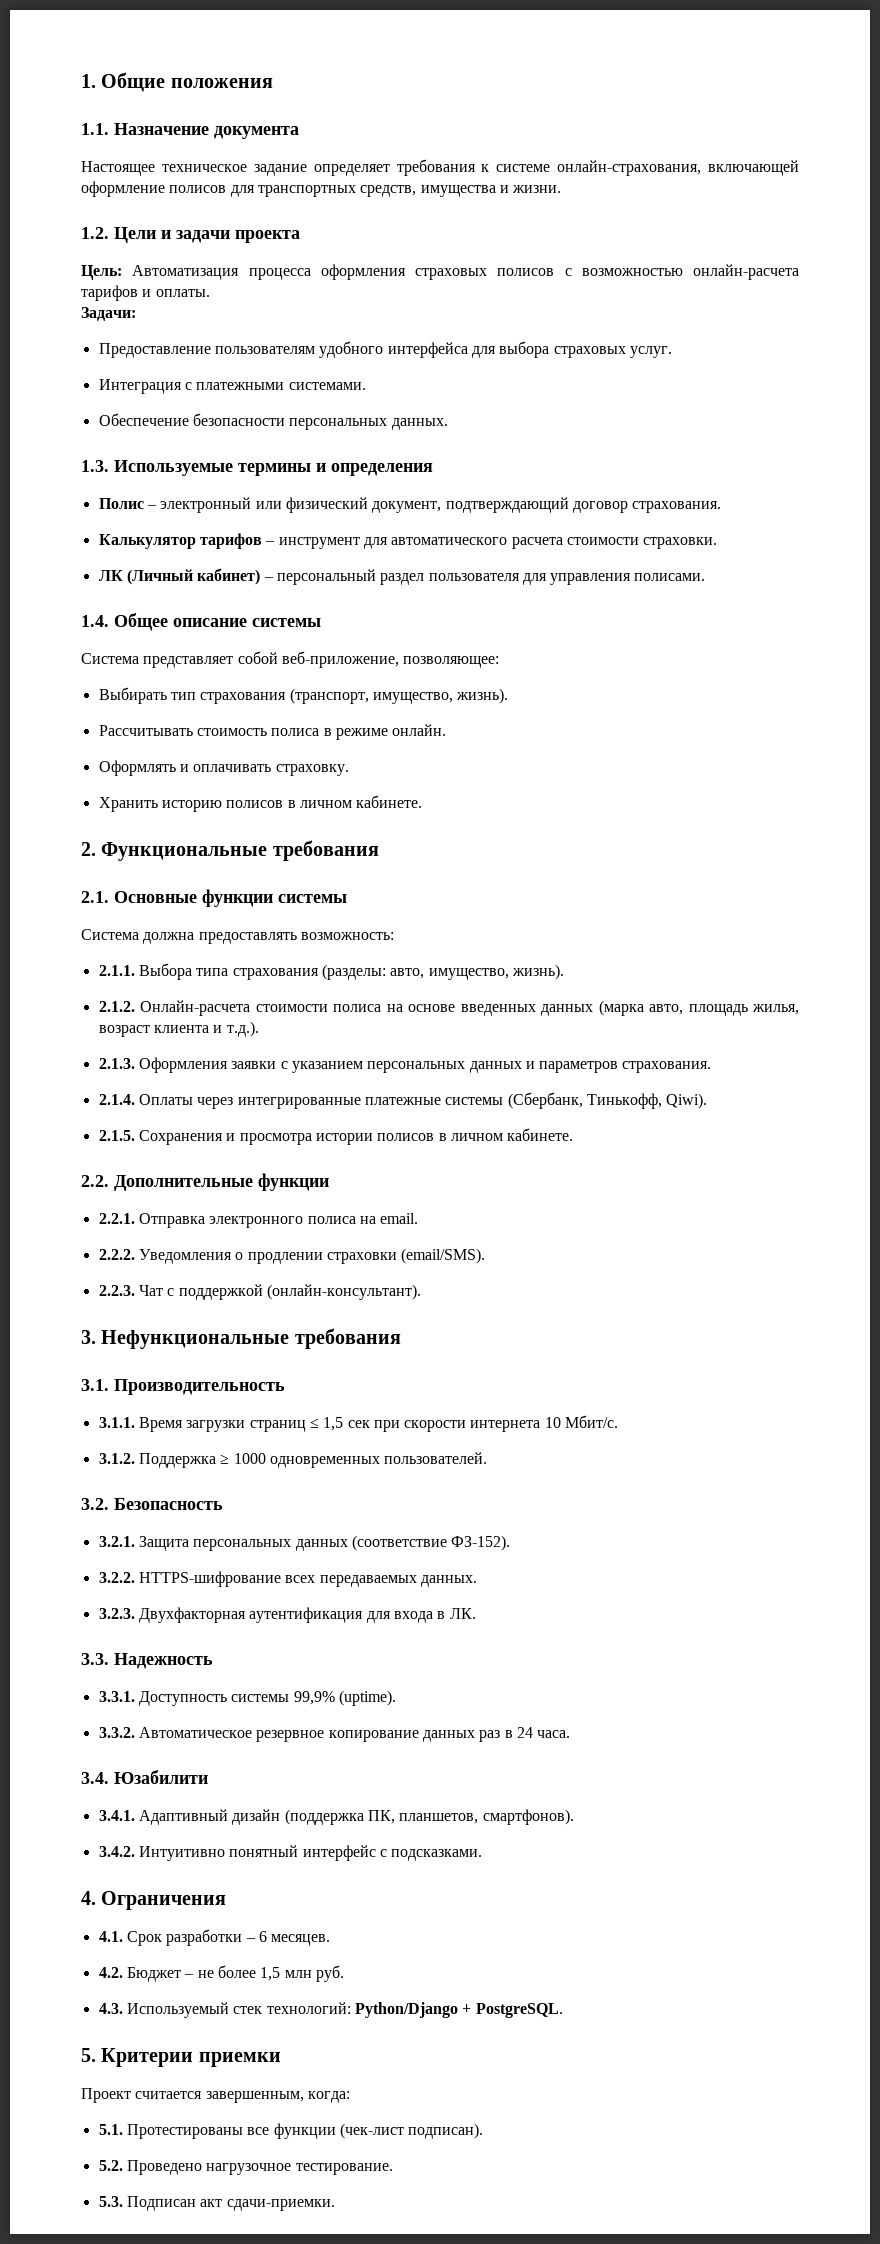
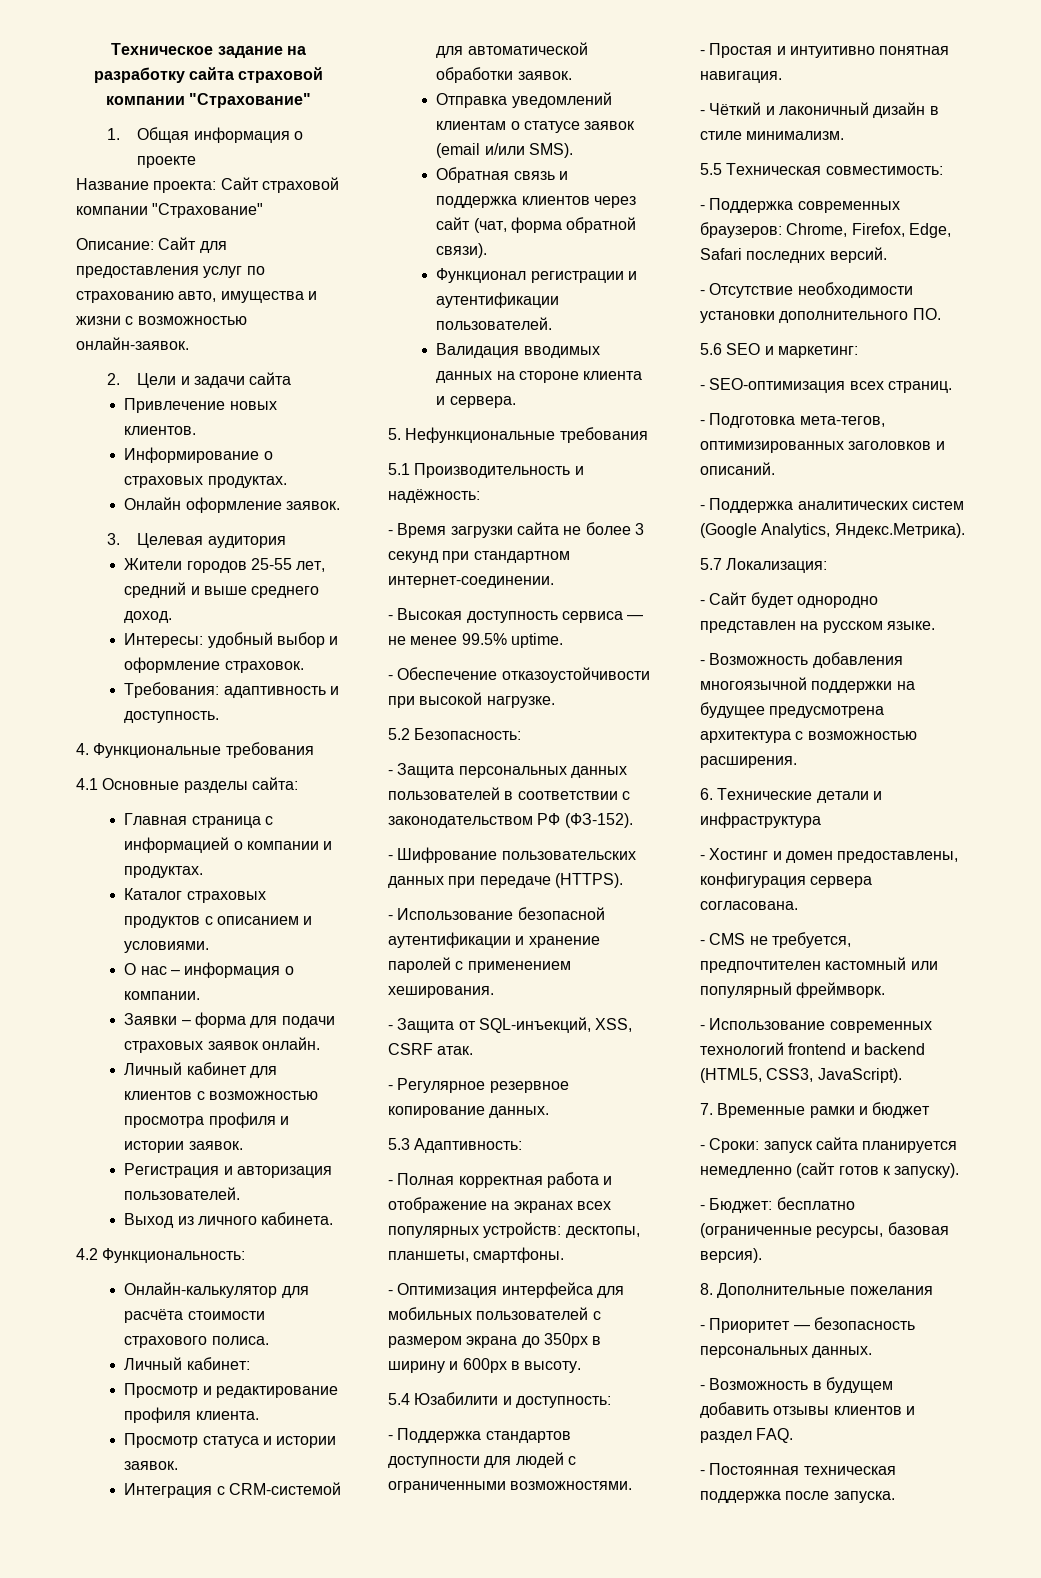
- 1. Общие положения
- 1.1. Назначение документа
- Настоящее техническое задание определяет требования к системе онлайн-страхования, включающей оформление полисов для транспортных средств, имущества и жизни.
- 1.2. Цели и задачи проекта
- Цель: Автоматизация процесса оформления страховых полисов с возможностью онлайн-расчета тарифов и оплаты.
- Задачи:
- Предоставление пользователям удобного интерфейса для выбора страховых услуг.
- Интеграция с платежными системами.
- Обеспечение безопасности персональных данных.
- 1.3. Используемые термины и определения
- Полис – электронный или физический документ, подтверждающий договор страхования.
- Калькулятор тарифов – инструмент для автоматического расчета стоимости страховки.
- ЛК (Личный кабинет) – персональный раздел пользователя для управления полисами.
- 1.4. Общее описание системы
- Система представляет собой веб-приложение, позволяющее:
- Выбирать тип страхования (транспорт, имущество, жизнь).
- Рассчитывать стоимость полиса в режиме онлайн.
- Оформлять и оплачивать страховку.
- Хранить историю полисов в личном кабинете.
- 2. Функциональные требования
- 2.1. Основные функции системы
- Система должна предоставлять возможность:
- 2.1.1. Выбора типа страхования (разделы: авто, имущество, жизнь).
- 2.1.2. Онлайн-расчета стоимости полиса на основе введенных данных (марка авто, площадь жилья, возраст клиента и т.д.).
- 2.1.3. Оформления заявки с указанием персональных данных и параметров страхования.
- 2.1.4. Оплаты через интегрированные платежные системы (Сбербанк, Тинькофф, Qiwi).
- 2.1.5. Сохранения и просмотра истории полисов в личном кабинете.
- 2.2. Дополнительные функции
- 2.2.1. Отправка электронного полиса на email.
- 2.2.2. Уведомления о продлении страховки (email/SMS).
- 2.2.3. Чат с поддержкой (онлайн-консультант).
- 3. Нефункциональные требования
- 3.1. Производительность
- 3.1.1. Время загрузки страниц ≤ 1,5 сек при скорости интернета 10 Мбит/с.
- 3.1.2. Поддержка ≥ 1000 одновременных пользователей.
- 3.2. Безопасность
- 3.2.1. Защита персональных данных (соответствие ФЗ-152).
- 3.2.2. HTTPS-шифрование всех передаваемых данных.
- 3.2.3. Двухфакторная аутентификация для входа в ЛК.
- 3.3. Надежность
- 3.3.1. Доступность системы 99,9% (uptime).
- 3.3.2. Автоматическое резервное копирование данных раз в 24 часа.
- 3.4. Юзабилити
- 3.4.1. Адаптивный дизайн (поддержка ПК, планшетов, смартфонов).
- 3.4.2. Интуитивно понятный интерфейс с подсказками.
- 4. Ограничения
- 4.1. Срок разработки – 6 месяцев.
- 4.2. Бюджет – не более 1,5 млн руб.
- 4.3. Используемый стек технологий: Python/Django + PostgreSQL.
- 5. Критерии приемки
- Проект считается завершенным, когда:
- 5.1. Протестированы все функции (чек-лист подписан).
- 5.2. Проведено нагрузочное тестирование.
- 5.3. Подписан акт сдачи-приемки.
+ Техническое задание на разработку сайта страховой компании "Страхование"
+ 1. Общая информация о проекте
+ Название проекта: Сайт страховой компании "Страхование"
+ Описание: Сайт для предоставления услуг по страхованию авто, имущества и жизни с возможностью онлайн-заявок.
+ 2. Цели и задачи сайта
+ Привлечение новых клиентов.
+ Информирование о страховых продуктах.
+ Онлайн оформление заявок.
+ 3. Целевая аудитория
+ Жители городов 25-55 лет, средний и выше среднего доход.
+ Интересы: удобный выбор и оформление страховок.
+ Требования: адаптивность и доступность.
+ 4. Функциональные требования
+ 4.1 Основные разделы сайта:
+ Главная страница с информацией о компании и продуктах.
+ Каталог страховых продуктов с описанием и условиями.
+ О нас – информация о компании.
+ Заявки – форма для подачи страховых заявок онлайн.
+ Личный кабинет для клиентов с возможностью просмотра профиля и истории заявок.
+ Регистрация и авторизация пользователей.
+ Выход из личного кабинета.
+ 4.2 Функциональность:
+ Онлайн-калькулятор для расчёта стоимости страхового полиса.
+ Личный кабинет:
+ Просмотр и редактирование профиля клиента.
+ Просмотр статуса и истории заявок.
+ Интеграция с CRM-системой для автоматической обработки заявок.
+ Отправка уведомлений клиентам о статусе заявок (email и/или SMS).
+ Обратная связь и поддержка клиентов через сайт (чат, форма обратной связи).
+ Функционал регистрации и аутентификации пользователей.
+ Валидация вводимых данных на стороне клиента и сервера.
+ 5. Нефункциональные требования
+ 5.1 Производительность и надёжность:
+ - Время загрузки сайта не более 3 секунд при стандартном интернет-соединении.
+ - Высокая доступность сервиса — не менее 99.5% uptime.
+ - Обеспечение отказоустойчивости при высокой нагрузке.
+ 5.2 Безопасность:
+ - Защита персональных данных пользователей в соответствии с законодательством РФ (ФЗ-152).
+ - Шифрование пользовательских данных при передаче (HTTPS).
+ - Использование безопасной аутентификации и хранение паролей с применением хеширования.
+ - Защита от SQL-инъекций, XSS, CSRF атак.
+ - Регулярное резервное копирование данных.
+ 5.3 Адаптивность:
+ - Полная корректная работа и отображение на экранах всех популярных устройств: десктопы, планшеты, смартфоны.
+ - Оптимизация интерфейса для мобильных пользователей с размером экрана до 350px в ширину и 600px в высоту.
+ 5.4 Юзабилити и доступность:
+ - Поддержка стандартов доступности для людей с ограниченными возможностями.
+ - Простая и интуитивно понятная навигация.
+ - Чёткий и лаконичный дизайн в стиле минимализм.
+ 5.5 Техническая совместимость:
+ - Поддержка современных браузеров: Chrome, Firefox, Edge, Safari последних версий.
+ - Отсутствие необходимости установки дополнительного ПО.
+ 5.6 SEO и маркетинг:
+ - SEO-оптимизация всех страниц.
+ - Подготовка мета-тегов, оптимизированных заголовков и описаний.
+ - Поддержка аналитических систем (Google Analytics, Яндекс.Метрика).
+ 5.7 Локализация:
+ - Сайт будет однородно представлен на русском языке.
+ - Возможность добавления многоязычной поддержки на будущее предусмотрена архитектура с возможностью расширения.
+ 6. Технические детали и инфраструктура
+ - Хостинг и домен предоставлены, конфигурация сервера согласована.
+ - CMS не требуется, предпочтителен кастомный или популярный фреймворк.
+ - Использование современных технологий frontend и backend (HTML5, CSS3, JavaScript).
+ 7. Временные рамки и бюджет
+ - Сроки: запуск сайта планируется немедленно (сайт готов к запуску).
+ - Бюджет: бесплатно (ограниченные ресурсы, базовая версия).
+ 8. Дополнительные пожелания
+ - Приоритет — безопасность персональных данных.
+ - Возможность в будущем добавить отзывы клиентов и раздел FAQ.
+ - Постоянная техническая поддержка после запуска.

